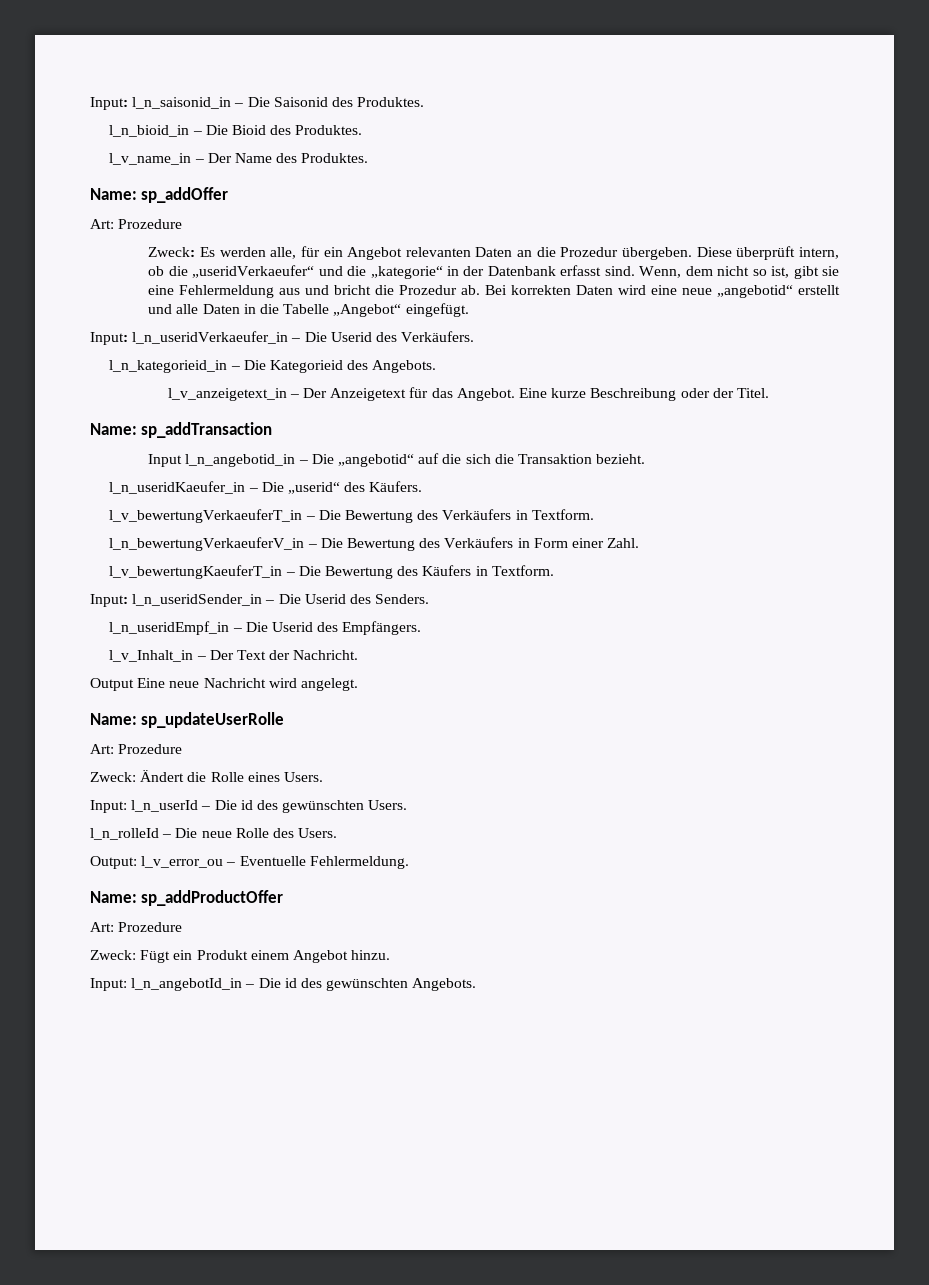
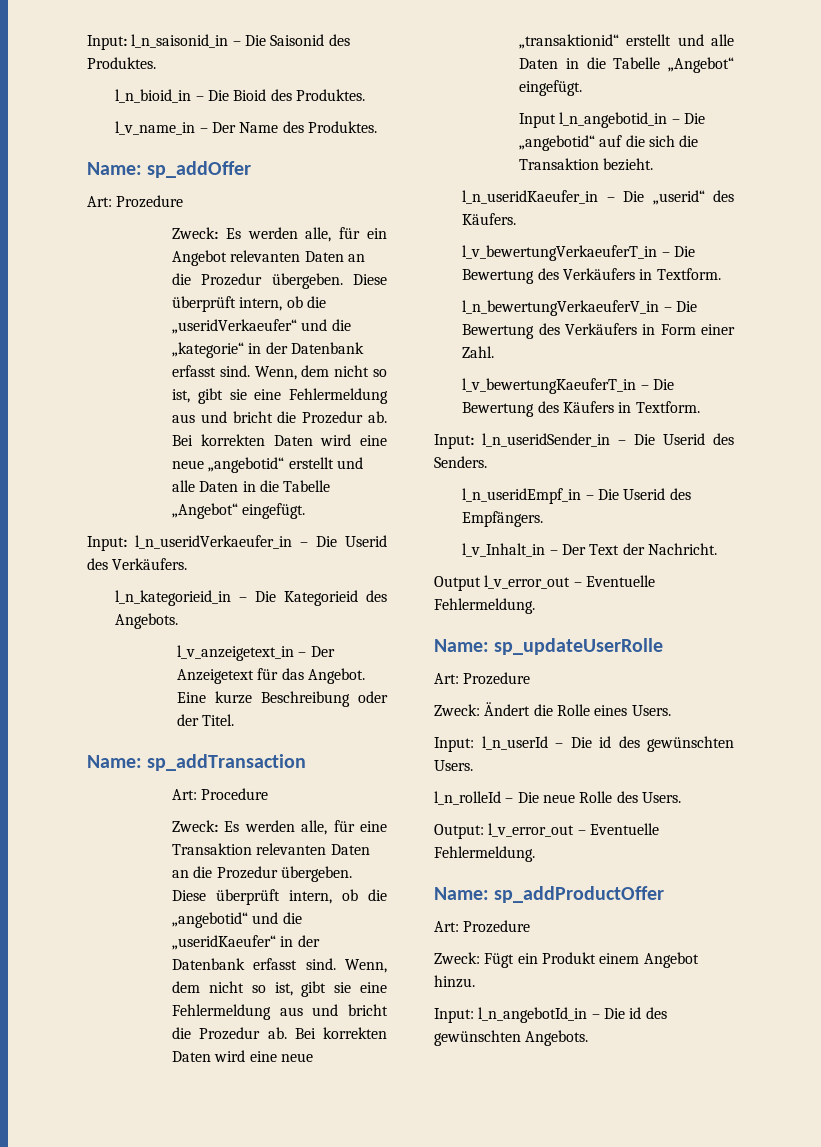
+ Art: Procedure
+ Zweck: Es werden alle, für eine Transaktion relevanten Daten an die Prozedur übergeben. Diese überprüft intern, ob die „angebotid“ und die „useridKaeufer“ in der Datenbank erfasst sind. Wenn, dem nicht so ist, gibt sie eine Fehlermeldung aus und bricht die Prozedur ab. Bei korrekten Daten wird eine neue „transaktionid“ erstellt und alle Daten in die Tabelle „Angebot“ eingefügt.
- Output Eine neue Nachricht wird angelegt.
+ Output l_v_error_out – Eventuelle Fehlermeldung.
- Output: l_v_error_ou – Eventuelle Fehlermeldung.
+ Output: l_v_error_out – Eventuelle Fehlermeldung.

